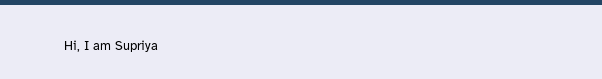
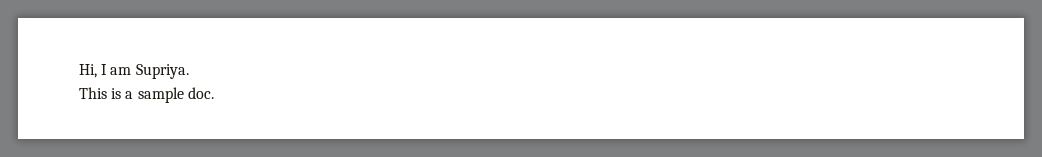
- Hi, I am Supriya
+ Hi, I am Supriya.
+ This is a sample doc.

